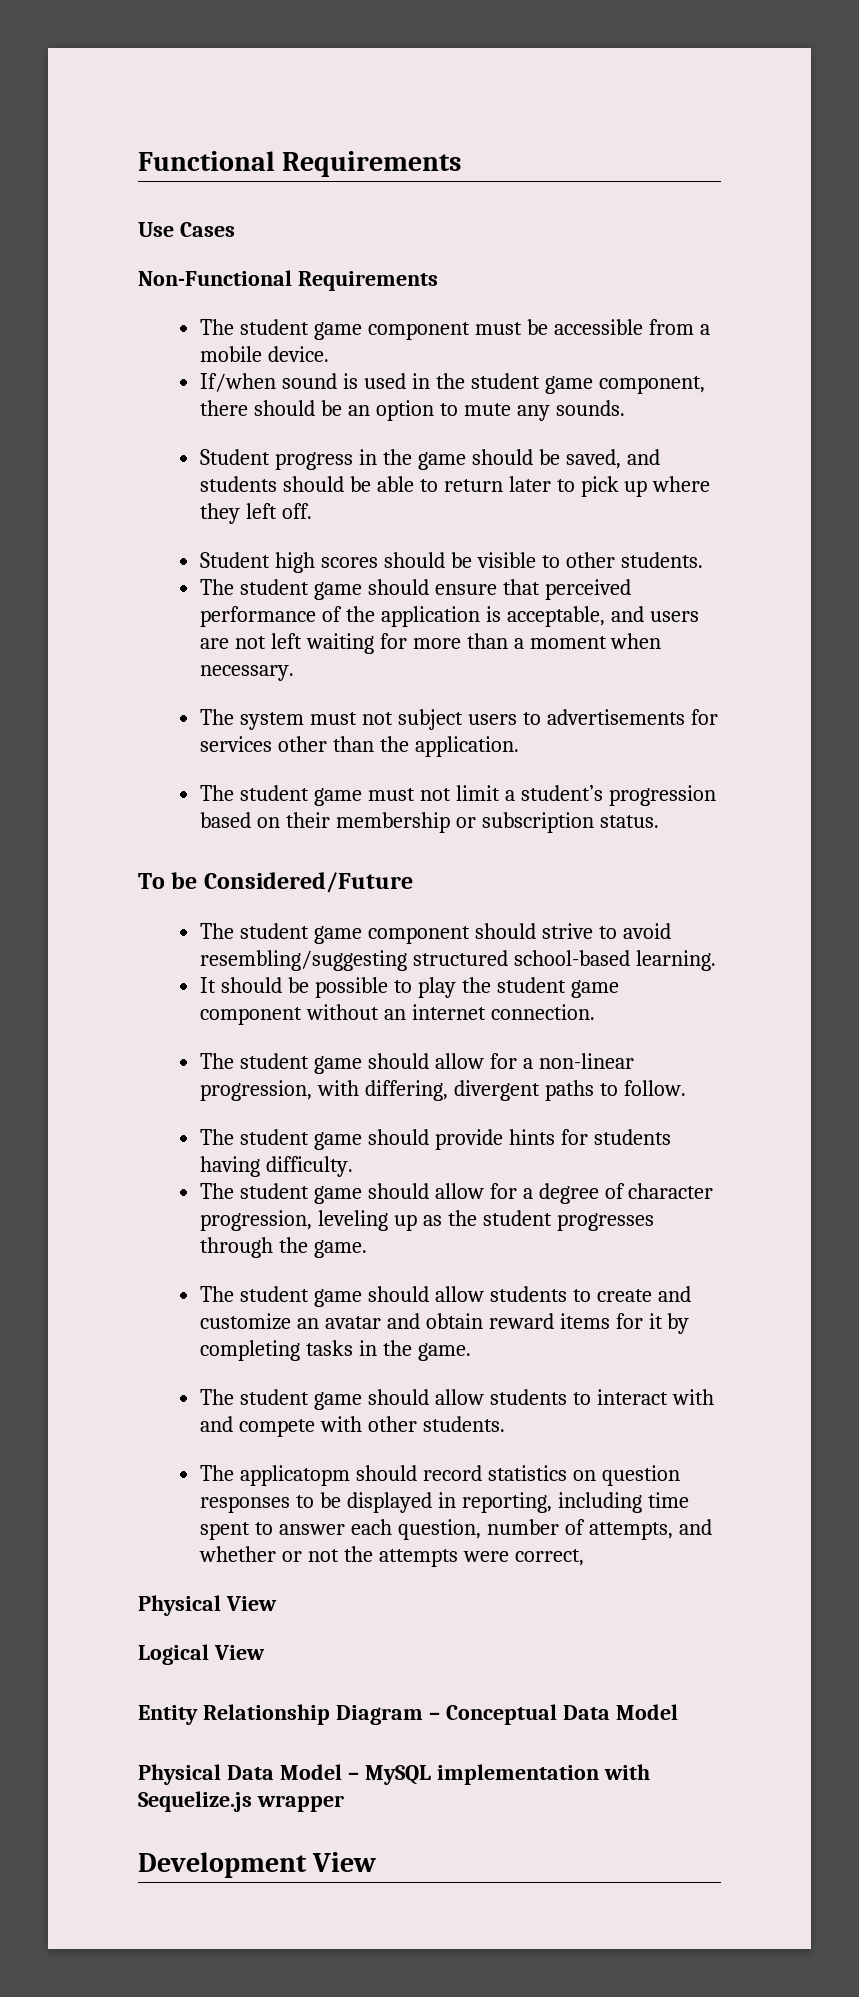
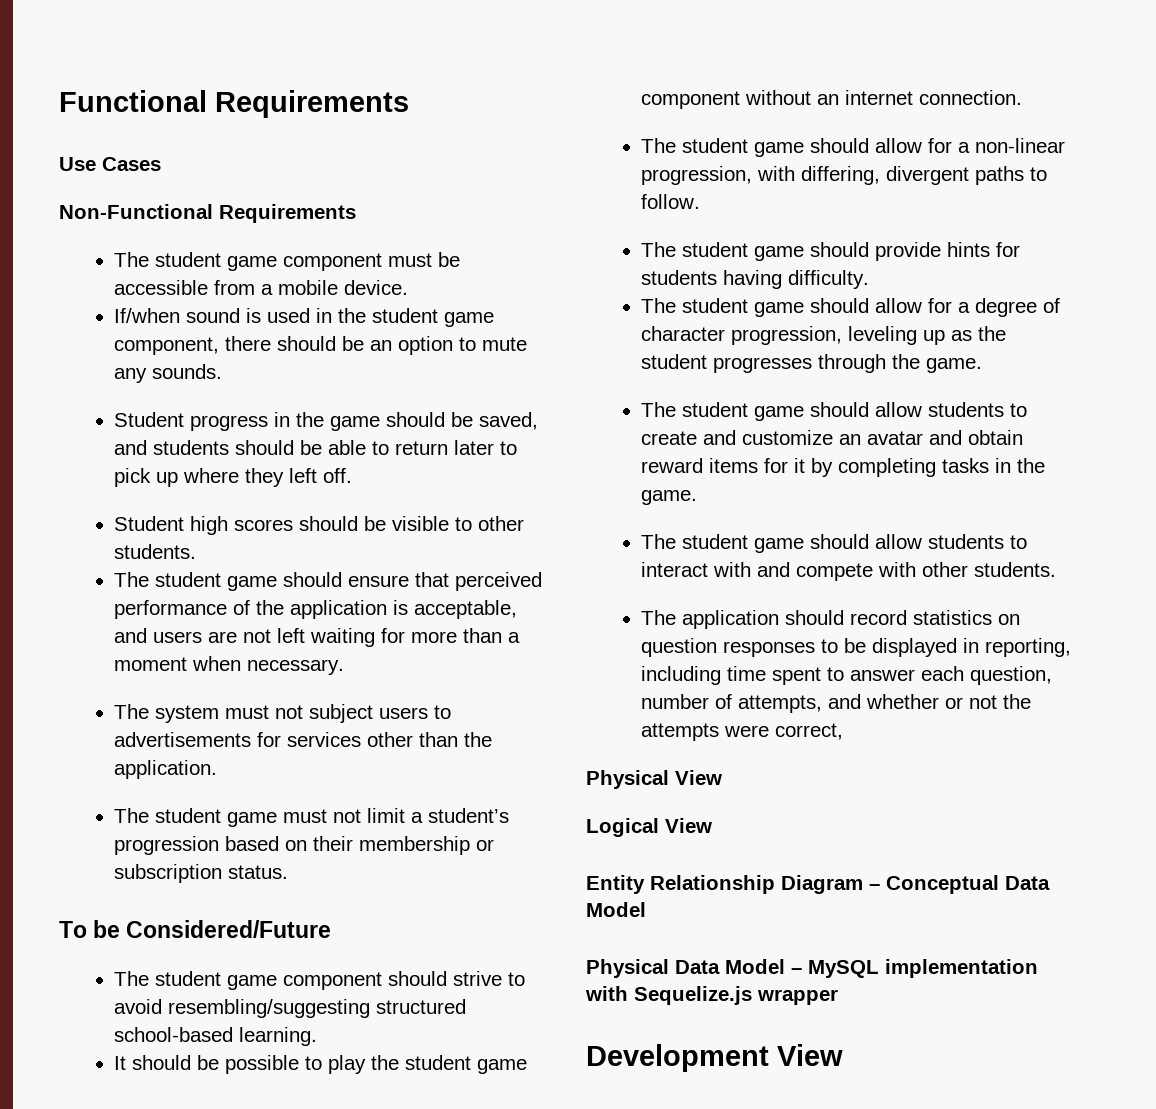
- The applicatopm should record statistics on question responses to be displayed in reporting, including time spent to answer each question, number of attempts, and whether or not the attempts were correct,
+ The application should record statistics on question responses to be displayed in reporting, including time spent to answer each question, number of attempts, and whether or not the attempts were correct,

